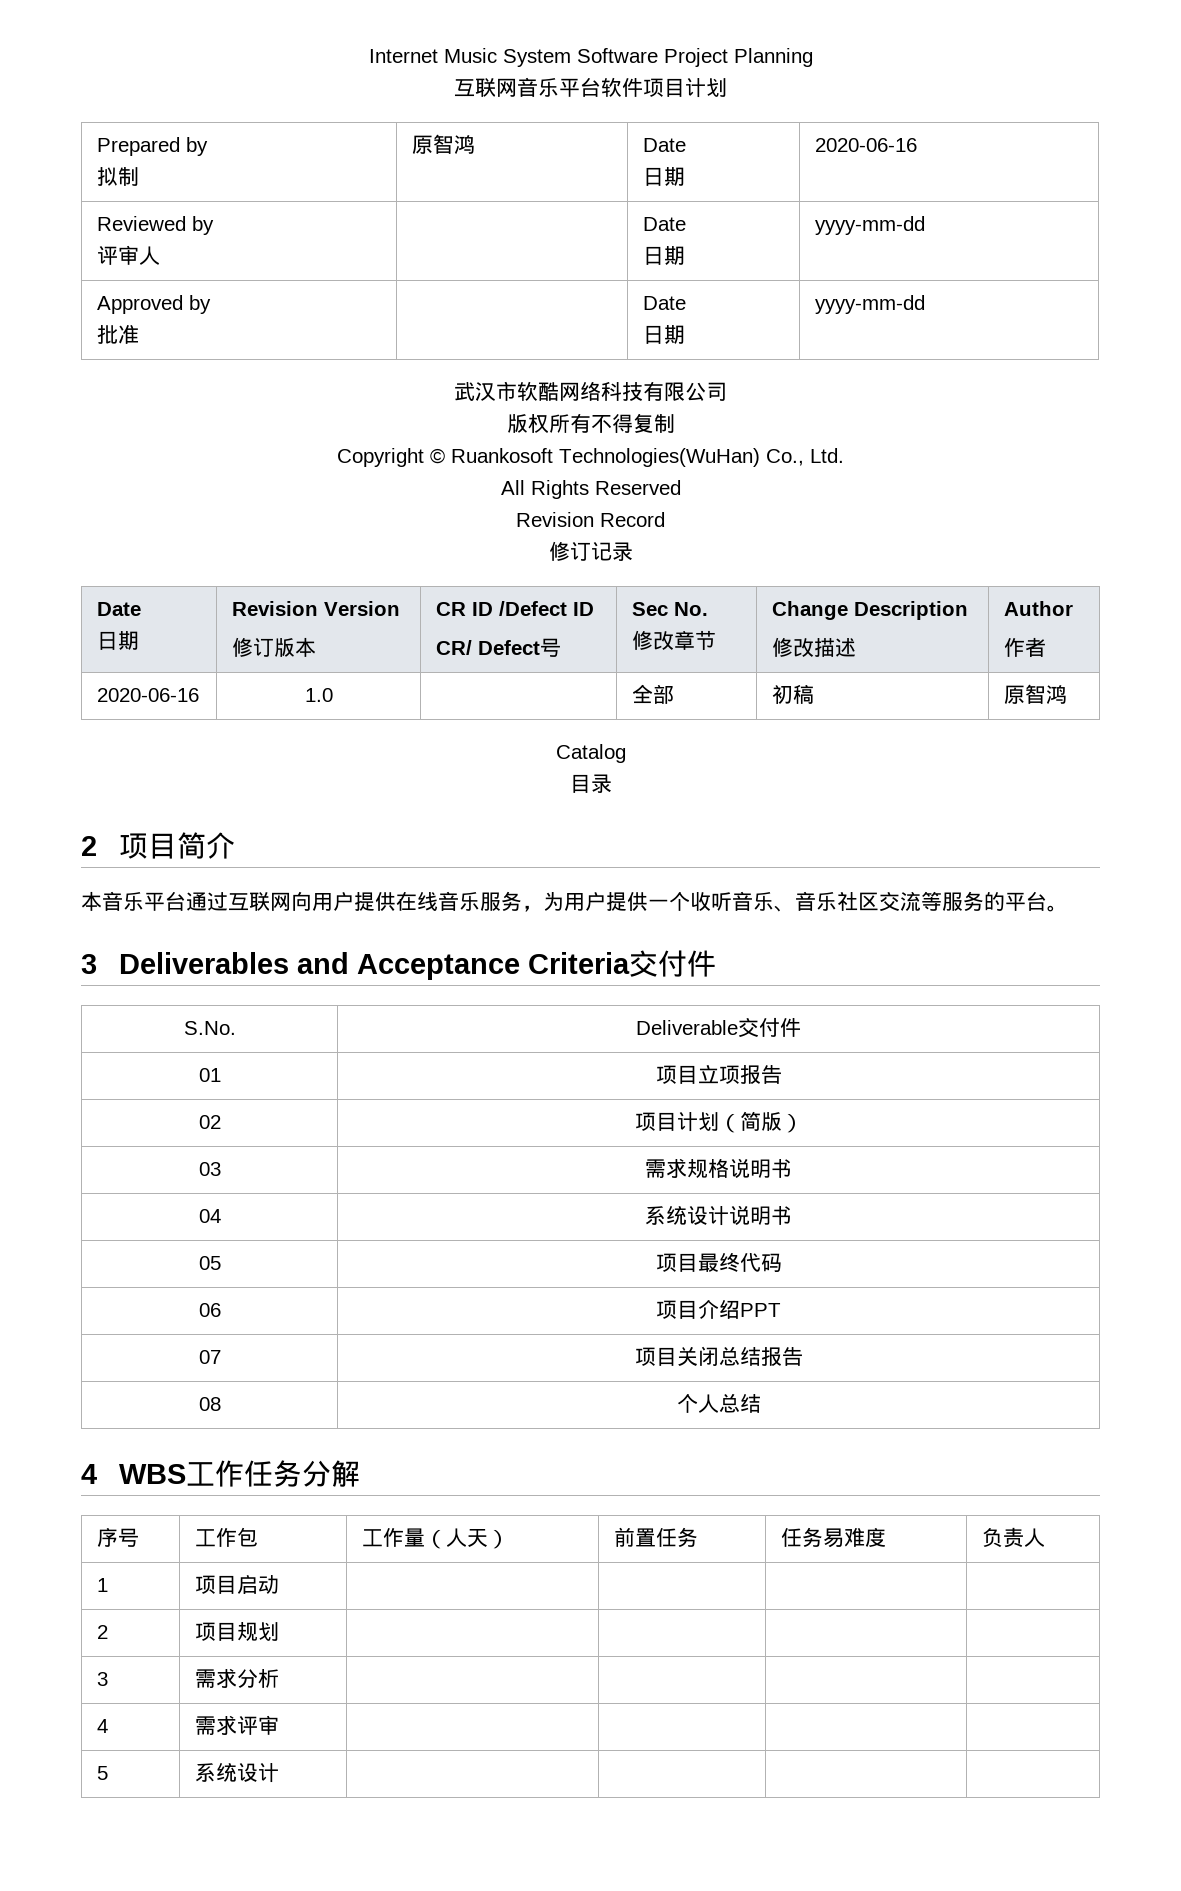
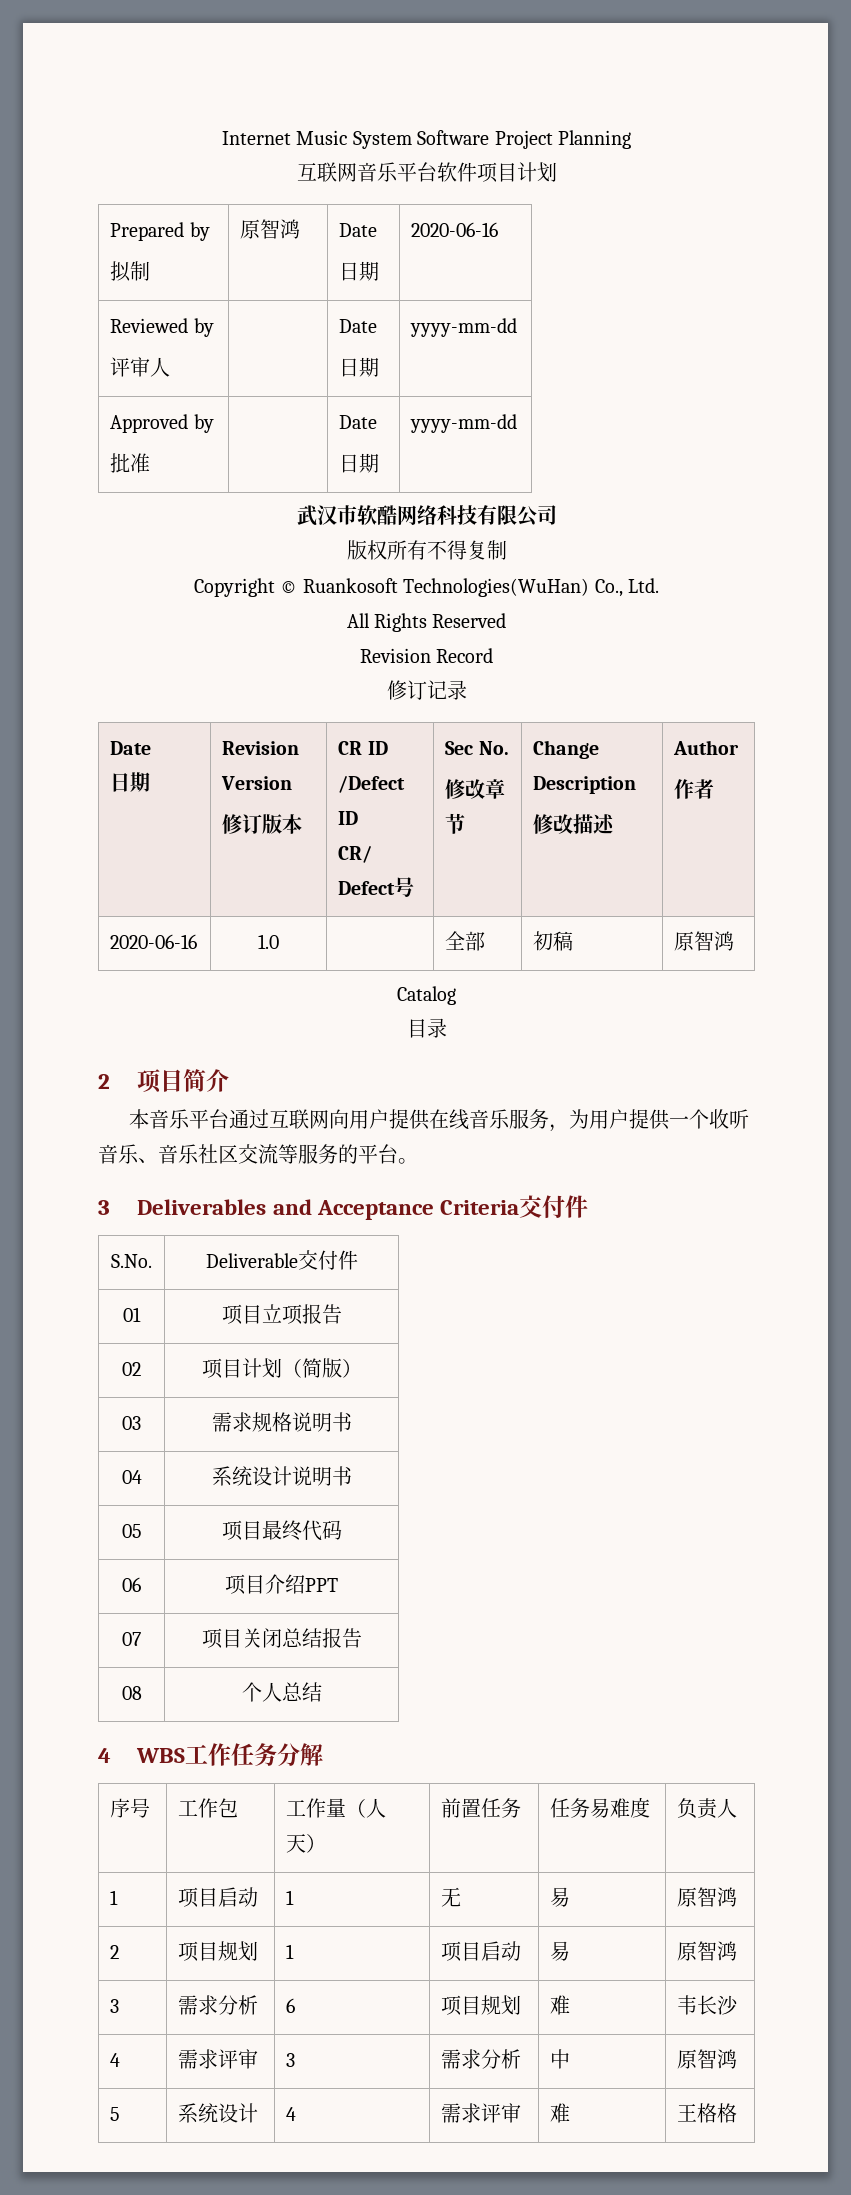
- 1 | 项目启动 | | | |
+ 1 | 项目启动 | 1 | 无 | 易 | 原智鸿
- 2 | 项目规划 | | | |
- 3 | 需求分析 | | | |
- 4 | 需求评审 | | | |
- 5 | 系统设计 | | | |
+ 2 | 项目规划 | 1 | 项目启动 | 易 | 原智鸿
+ 3 | 需求分析 | 6 | 项目规划 | 难 | 韦长沙
+ 4 | 需求评审 | 3 | 需求分析 | 中 | 原智鸿
+ 5 | 系统设计 | 4 | 需求评审 | 难 | 王格格

